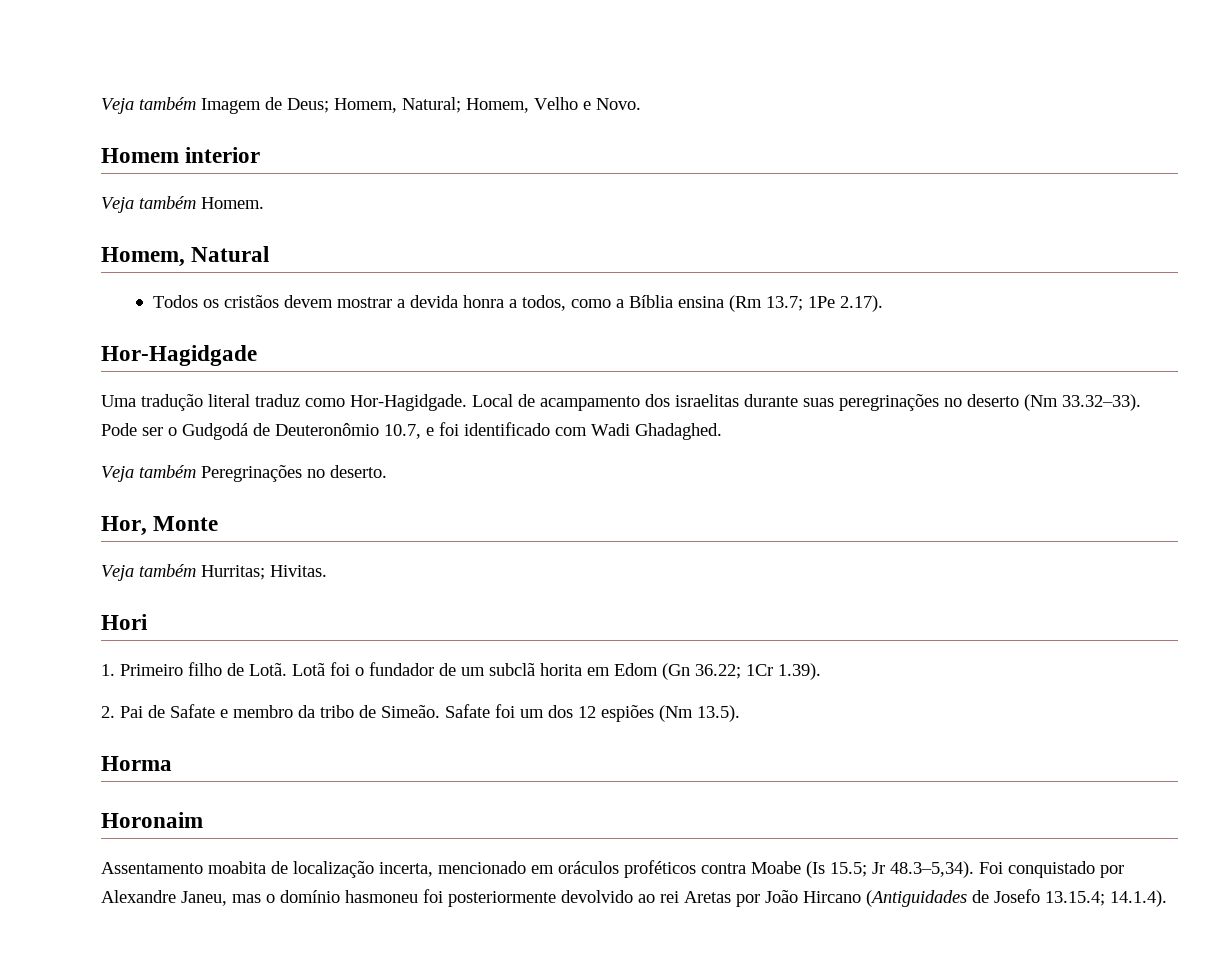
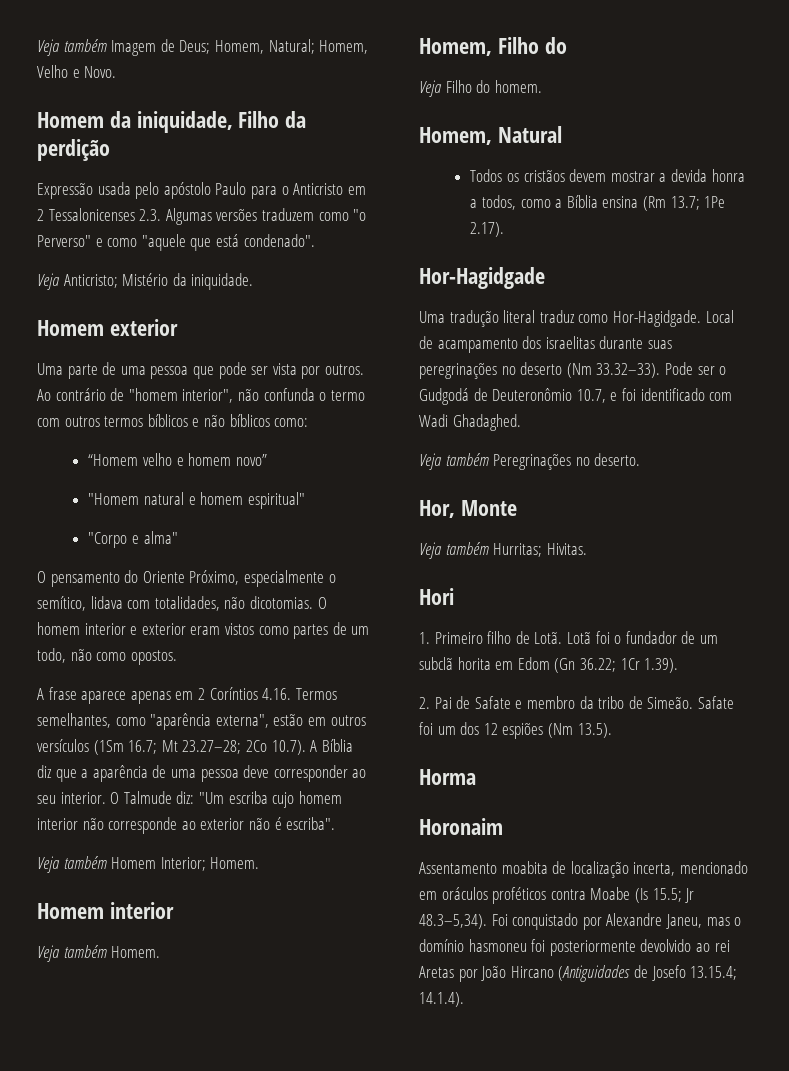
+ Homem da iniquidade, Filho da perdição
+ Expressão usada pelo apóstolo Paulo para o Anticristo em 2 Tessalonicenses 2.3. Algumas versões traduzem como "o Perverso" e como "aquele que está condenado".
+ Veja Anticristo; Mistério da iniquidade.
+ Homem exterior
+ Uma parte de uma pessoa que pode ser vista por outros. Ao contrário de "homem interior", não confunda o termo com outros termos bíblicos e não bíblicos como:
+ “Homem velho e homem novo”
+ "Homem natural e homem espiritual"
+ "Corpo e alma"
+ O pensamento do Oriente Próximo, especialmente o semítico, lidava com totalidades, não dicotomias. O homem interior e exterior eram vistos como partes de um todo, não como opostos.
+ A frase aparece apenas em 2 Coríntios 4.16. Termos semelhantes, como "aparência externa", estão em outros versículos (1Sm 16.7; Mt 23.27–28; 2Co 10.7). A Bíblia diz que a aparência de uma pessoa deve corresponder ao seu interior. O Talmude diz: "Um escriba cujo homem interior não corresponde ao exterior não é escriba".
+ Veja também Homem Interior; Homem.
+ Homem, Filho do
+ Veja Filho do homem.

